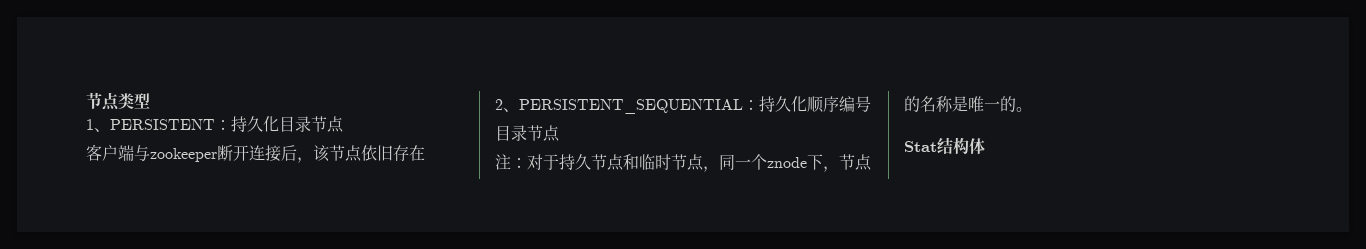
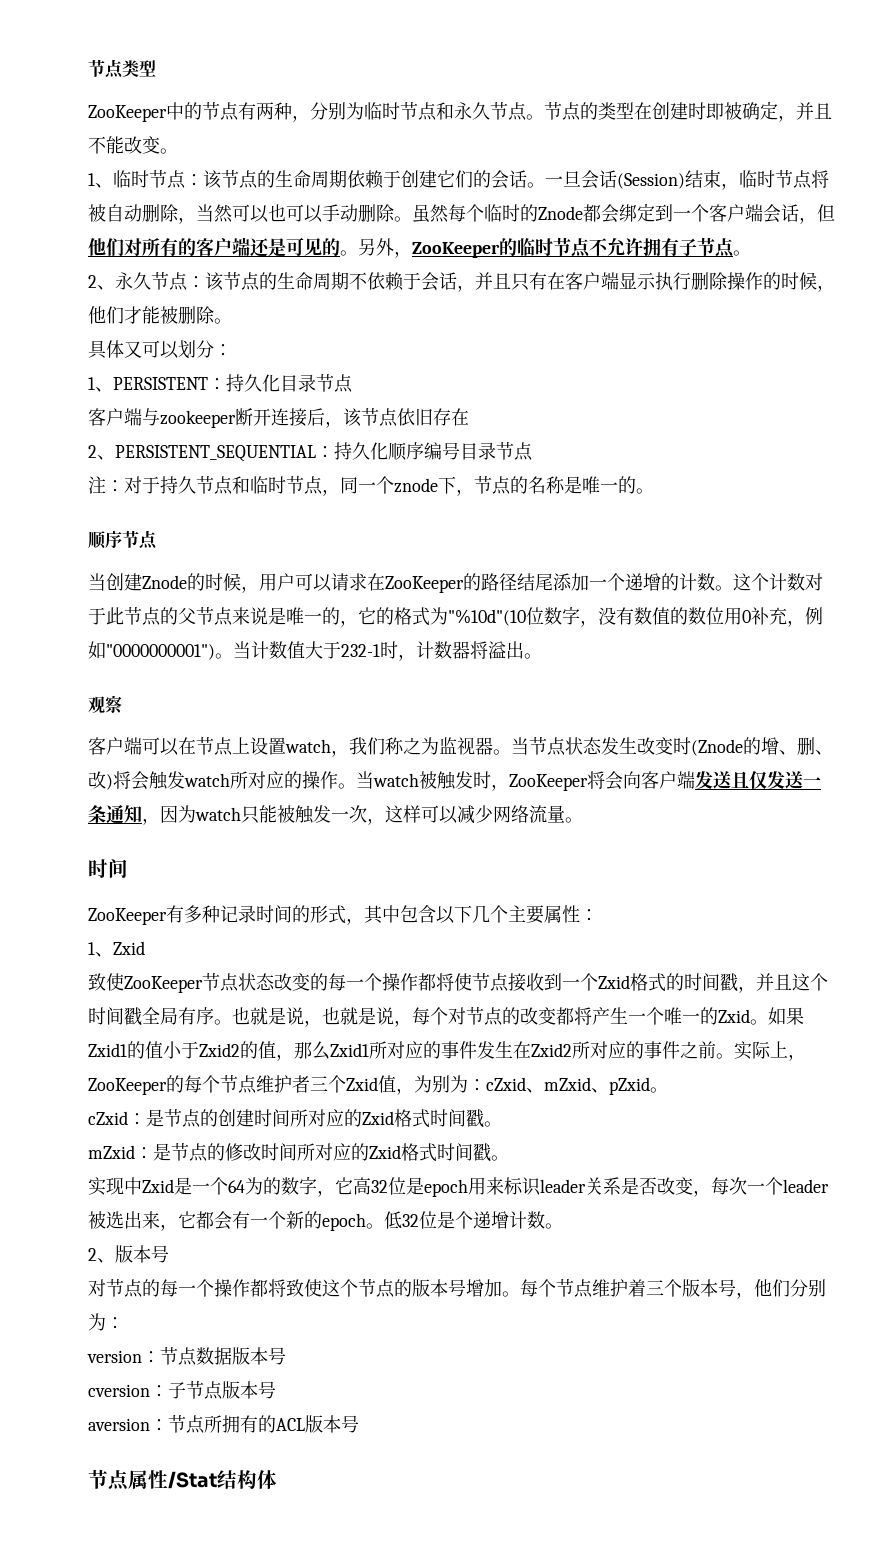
+ ZooKeeper中的节点有两种，分别为临时节点和永久节点。节点的类型在创建时即被确定，并且不能改变。
+ 1、临时节点：该节点的生命周期依赖于创建它们的会话。一旦会话(Session)结束，临时节点将被自动删除，当然可以也可以手动删除。虽然每个临时的Znode都会绑定到一个客户端会话，但他们对所有的客户端还是可见的。另外，ZooKeeper的临时节点不允许拥有子节点。
+ 2、永久节点：该节点的生命周期不依赖于会话，并且只有在客户端显示执行删除操作的时候，他们才能被删除。
+ 具体又可以划分：
- Stat结构体
+ 顺序节点
+ 当创建Znode的时候，用户可以请求在ZooKeeper的路径结尾添加一个递增的计数。这个计数对于此节点的父节点来说是唯一的，它的格式为"%10d"(10位数字，没有数值的数位用0补充，例如"0000000001")。当计数值大于232-1时，计数器将溢出。
+ 观察
+ 客户端可以在节点上设置watch，我们称之为监视器。当节点状态发生改变时(Znode的增、删、改)将会触发watch所对应的操作。当watch被触发时，ZooKeeper将会向客户端发送且仅发送一条通知，因为watch只能被触发一次，这样可以减少网络流量。
+ 时间
+ ZooKeeper有多种记录时间的形式，其中包含以下几个主要属性：
+ 1、Zxid
+ 致使ZooKeeper节点状态改变的每一个操作都将使节点接收到一个Zxid格式的时间戳，并且这个时间戳全局有序。也就是说，也就是说，每个对节点的改变都将产生一个唯一的Zxid。如果Zxid1的值小于Zxid2的值，那么Zxid1所对应的事件发生在Zxid2所对应的事件之前。实际上，ZooKeeper的每个节点维护者三个Zxid值，为别为：cZxid、mZxid、pZxid。
+ cZxid：是节点的创建时间所对应的Zxid格式时间戳。
+ mZxid：是节点的修改时间所对应的Zxid格式时间戳。
+ 实现中Zxid是一个64为的数字，它高32位是epoch用来标识leader关系是否改变，每次一个leader被选出来，它都会有一个新的epoch。低32位是个递增计数。
+ 2、版本号
+ 对节点的每一个操作都将致使这个节点的版本号增加。每个节点维护着三个版本号，他们分别为：
+ version：节点数据版本号
+ cversion：子节点版本号
+ aversion：节点所拥有的ACL版本号
+ 节点属性/Stat结构体

